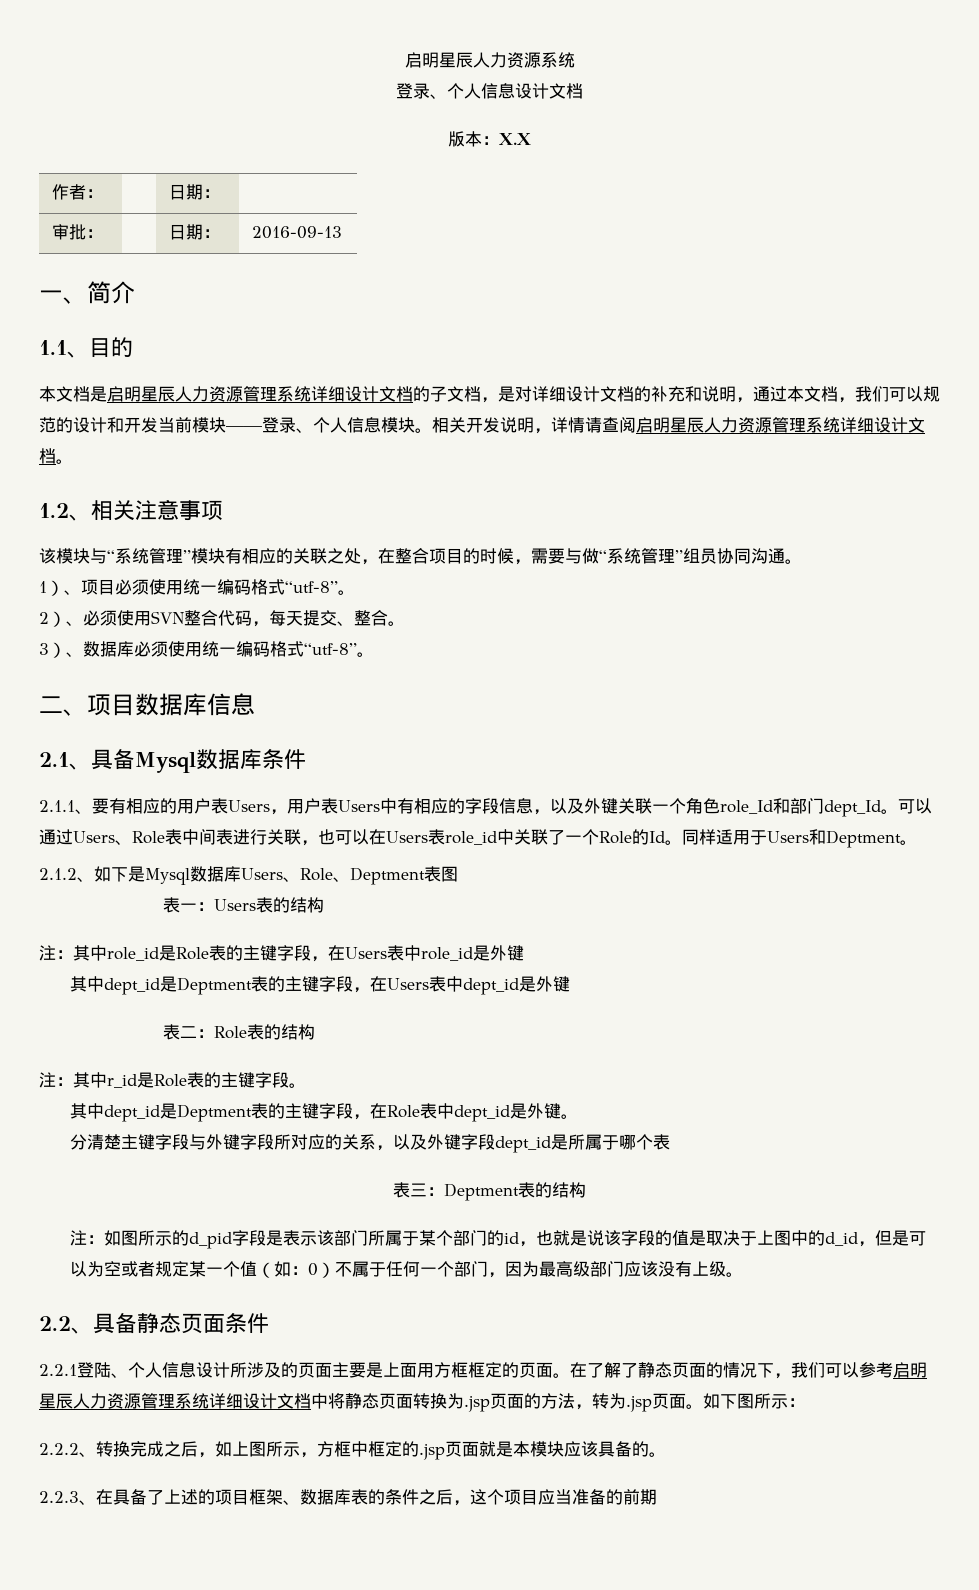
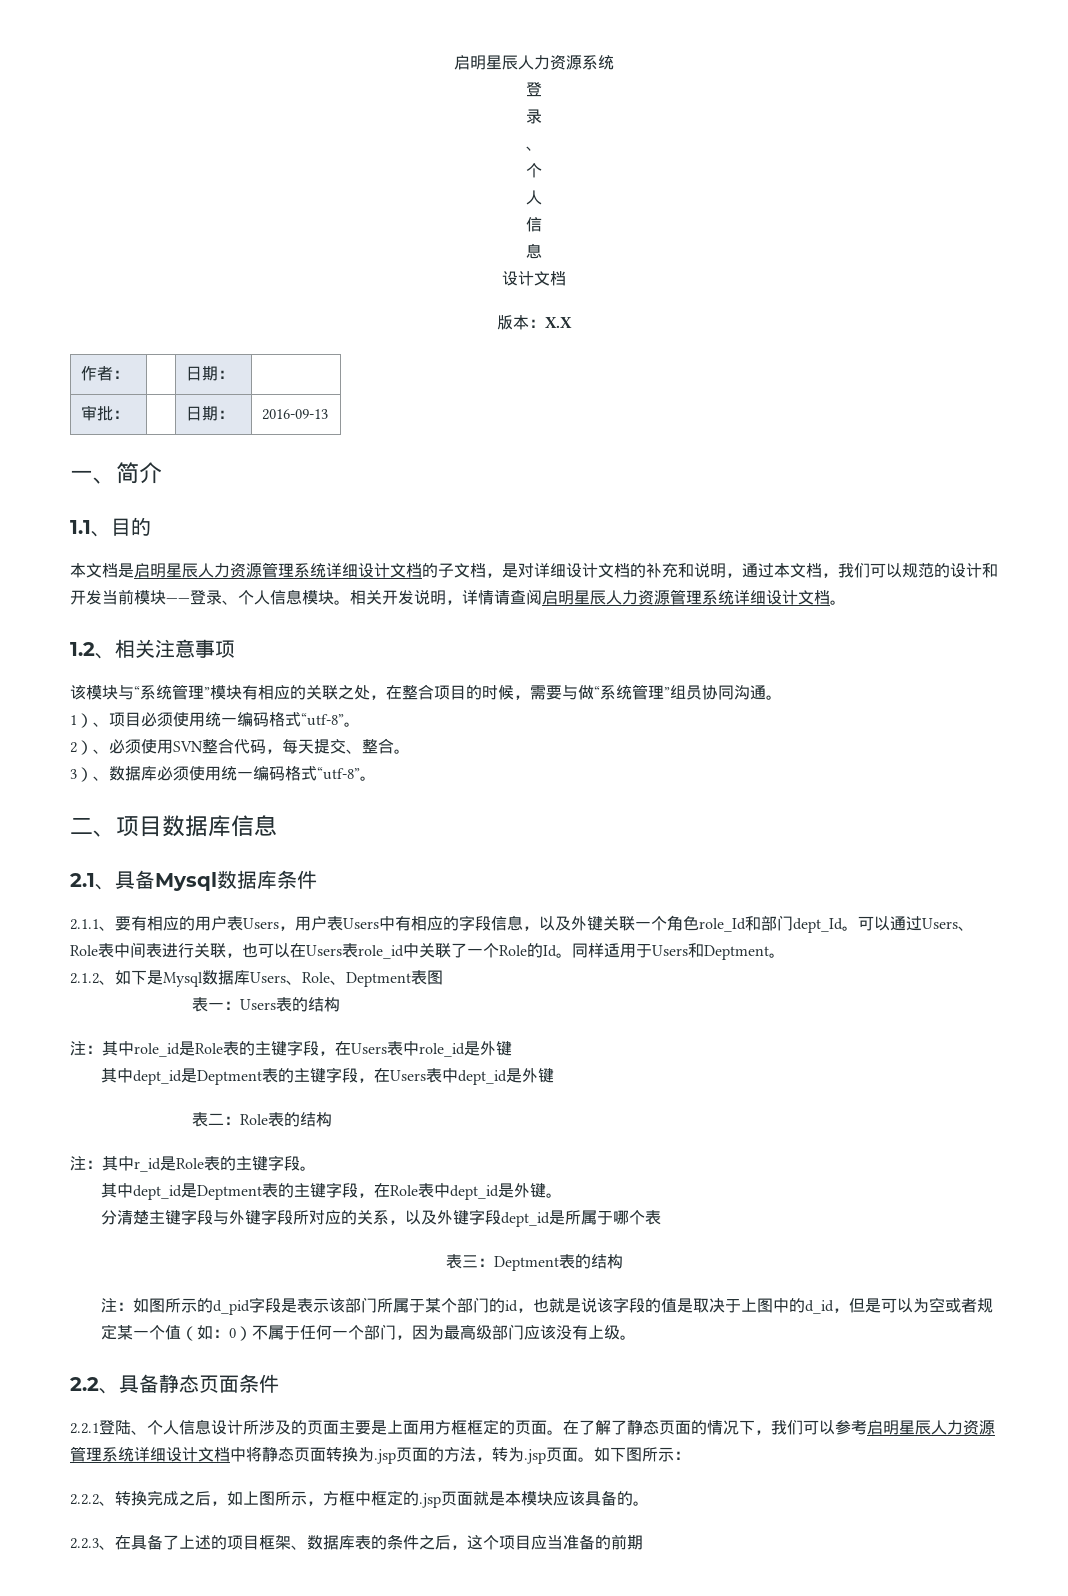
  启明星辰人力资源系统
- 登录、个人信息设计文档
+ 登
+ 录
+ 、
+ 个
+ 人
+ 信
+ 息
+ 设计文档

